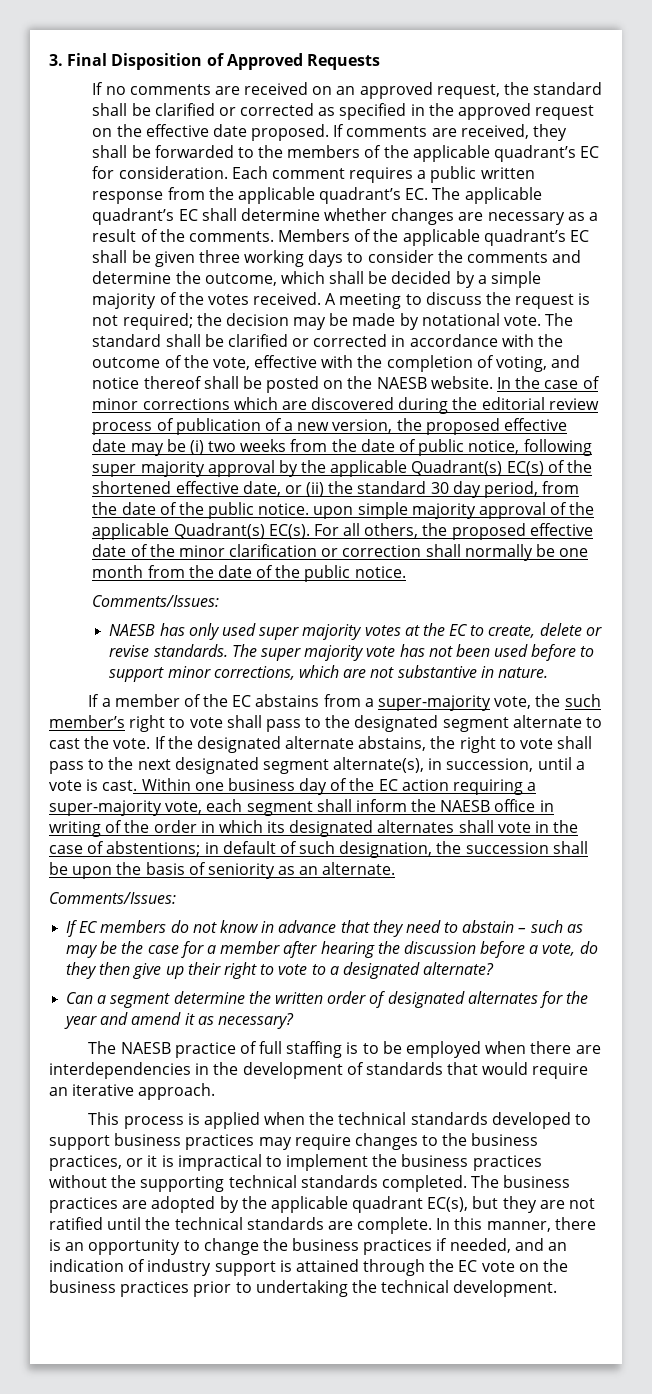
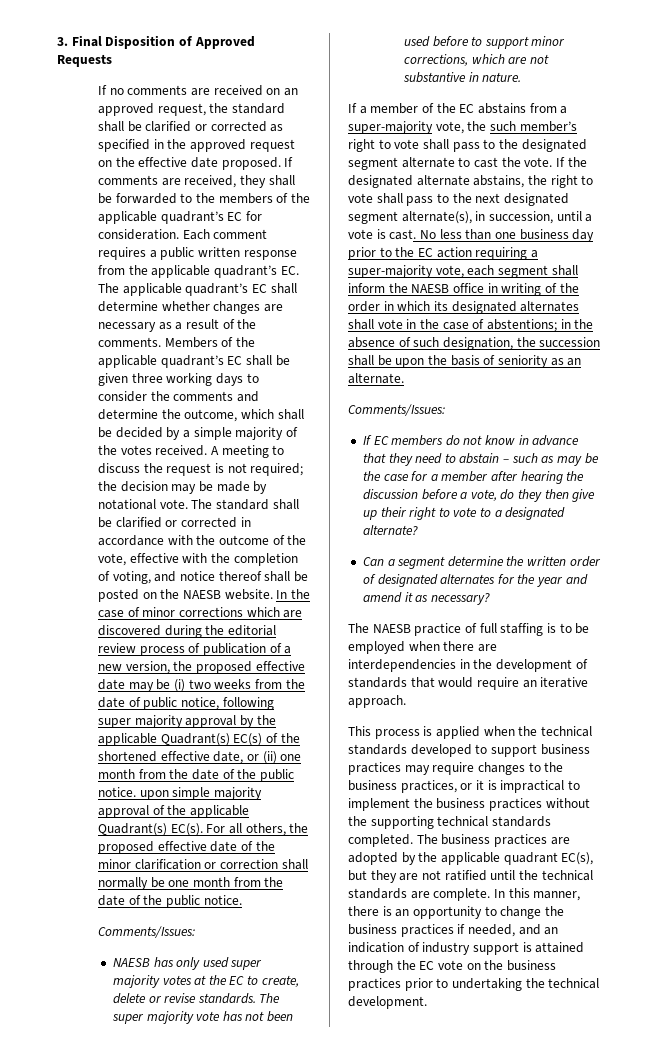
- In the case of minor corrections which are discovered during the editorial review process of publication of a new version, the proposed effective date may be (i) two weeks from the date of public notice, following super majority approval by the applicable Quadrant(s) EC(s) of the shortened effective date, or (ii) the standard 30 day period, from the date of the public notice. upon simple majority approval of the applicable Quadrant(s) EC(s).
+ In the case of minor corrections which are discovered during the editorial review process of publication of a new version, the proposed effective date may be (i) two weeks from the date of public notice, following super majority approval by the applicable Quadrant(s) EC(s) of the shortened effective date, or (ii) one month from the date of the public notice. upon simple majority approval of the applicable Quadrant(s) EC(s).
- Within one business day of the EC action requiring a super-majority vote, each segment shall inform the NAESB office in writing of the order in which its designated alternates shall vote in the case of abstentions; in default of such designation, the succession shall be upon the basis of seniority as an alternate.
+ No less than one business day prior to the EC action requiring a super-majority vote, each segment shall inform the NAESB office in writing of the order in which its designated alternates shall vote in the case of abstentions; in the absence of such designation, the succession shall be upon the basis of seniority as an alternate.

